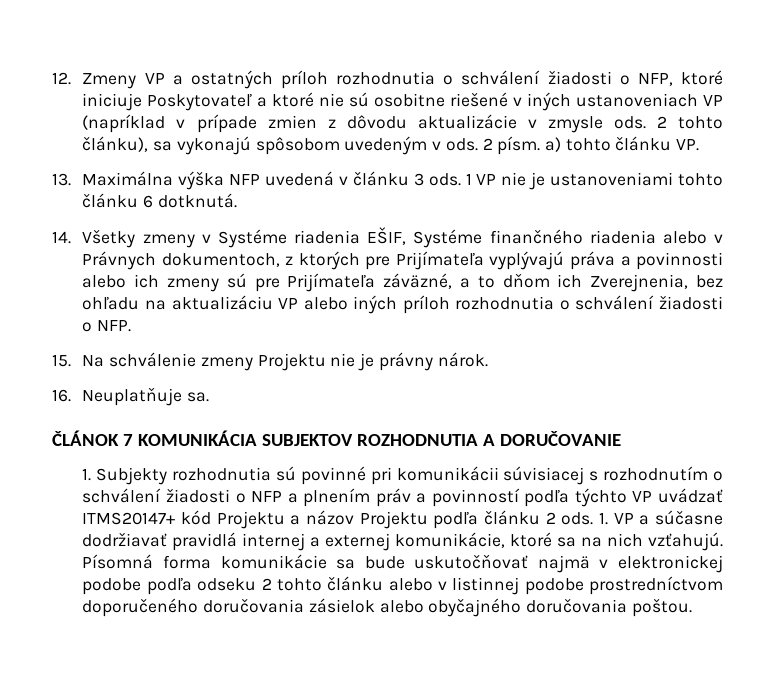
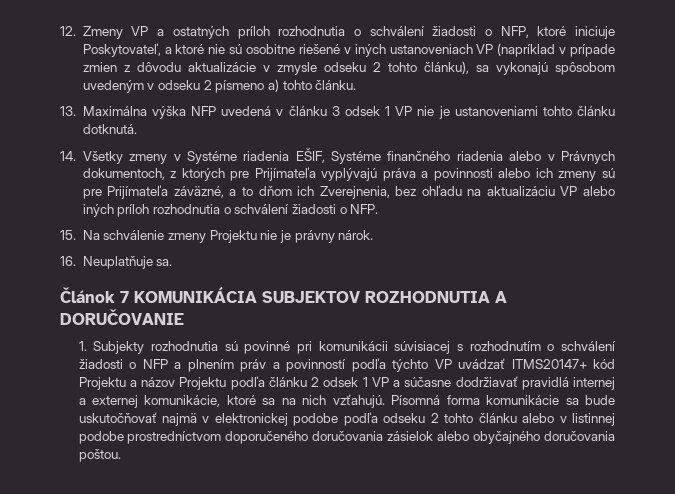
- 12. Zmeny VP a ostatných príloh rozhodnutia o schválení žiadosti o NFP, ktoré iniciuje Poskytovateľ a ktoré nie sú osobitne riešené v iných ustanoveniach VP (napríklad v prípade zmien z dôvodu aktualizácie v zmysle ods. 2 tohto článku), sa vykonajú spôsobom uvedeným v ods. 2 písm. a) tohto článku VP.
+ 12. Zmeny VP a ostatných príloh rozhodnutia o schválení žiadosti o NFP, ktoré iniciuje Poskytovateľ, a ktoré nie sú osobitne riešené v iných ustanoveniach VP (napríklad v prípade zmien z dôvodu aktualizácie v zmysle odseku 2 tohto článku), sa vykonajú spôsobom uvedeným v odseku 2 písmeno a) tohto článku.
- 13. Maximálna výška NFP uvedená v článku 3 ods. 1 VP nie je ustanoveniami tohto článku 6 dotknutá.
+ 13. Maximálna výška NFP uvedená v článku 3 odsek 1 VP nie je ustanoveniami tohto článku dotknutá.
- ČLÁNOK 7 KOMUNIKÁCIA SUBJEKTOV ROZHODNUTIA A DORUČOVANIE
+ Článok 7 KOMUNIKÁCIA SUBJEKTOV ROZHODNUTIA A DORUČOVANIE
- 1. Subjekty rozhodnutia sú povinné pri komunikácii súvisiacej s rozhodnutím o schválení žiadosti o NFP a plnením práv a povinností podľa týchto VP uvádzať ITMS20147+ kód Projektu a názov Projektu podľa článku 2 ods. 1. VP a súčasne dodržiavať pravidlá internej a externej komunikácie, ktoré sa na nich vzťahujú.
+ 1. Subjekty rozhodnutia sú povinné pri komunikácii súvisiacej s rozhodnutím o schválení žiadosti o NFP a plnením práv a povinností podľa týchto VP uvádzať ITMS20147+ kód Projektu a názov Projektu podľa článku 2 odsek 1 VP a súčasne dodržiavať pravidlá internej a externej komunikácie, ktoré sa na nich vzťahujú.

